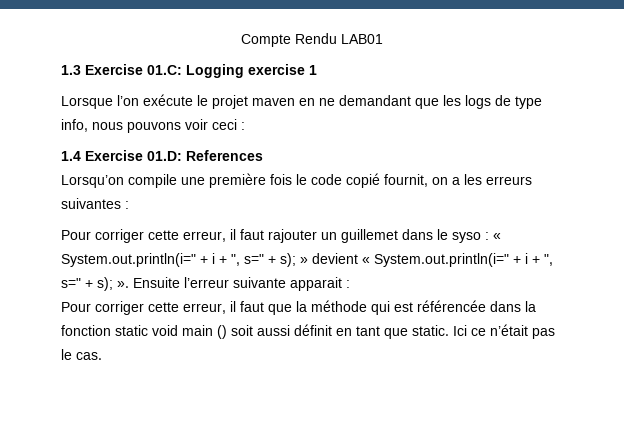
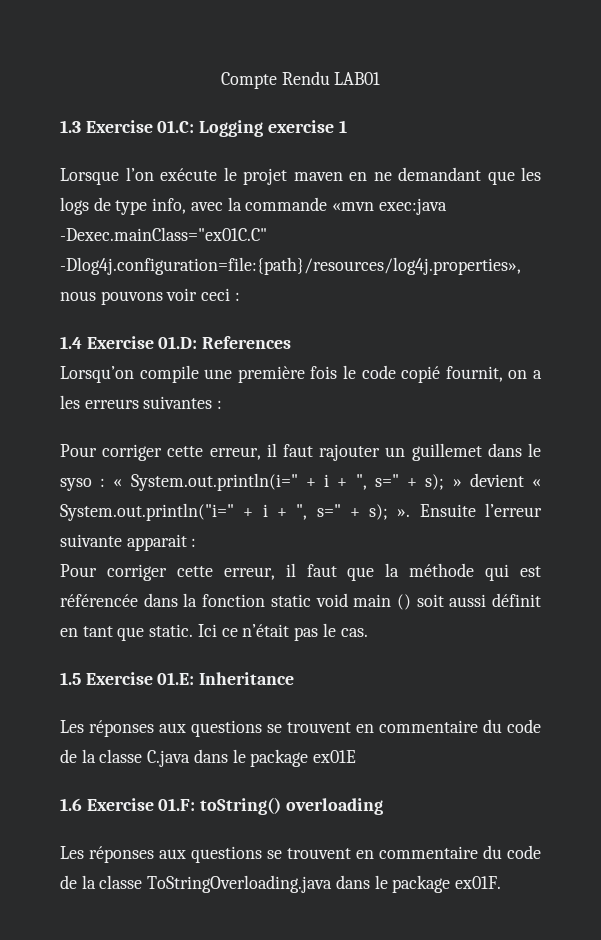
- Lorsque l’on exécute le projet maven en ne demandant que les logs de type info, nous pouvons voir ceci :
+ Lorsque l’on exécute le projet maven en ne demandant que les logs de type info, avec la commande «mvn exec:java -Dexec.mainClass="ex01C.C" -Dlog4j.configuration=file:{path}/resources/log4j.properties», nous pouvons voir ceci :
- Pour corriger cette erreur, il faut rajouter un guillemet dans le syso : « System.out.println(i=" + i + ", s=" + s); » devient « System.out.println(i=" + i + ", s=" + s); ».
+ Pour corriger cette erreur, il faut rajouter un guillemet dans le syso : « System.out.println(i=" + i + ", s=" + s); » devient « System.out.println("i=" + i + ", s=" + s); ».
+ 1.5 Exercise 01.E: Inheritance
+ Les réponses aux questions se trouvent en commentaire du code de la classe C.java dans le package ex01E
+ 1.6 Exercise 01.F: toString() overloading
+ Les réponses aux questions se trouvent en commentaire du code de la classe ToStringOverloading.java dans le package ex01F.

